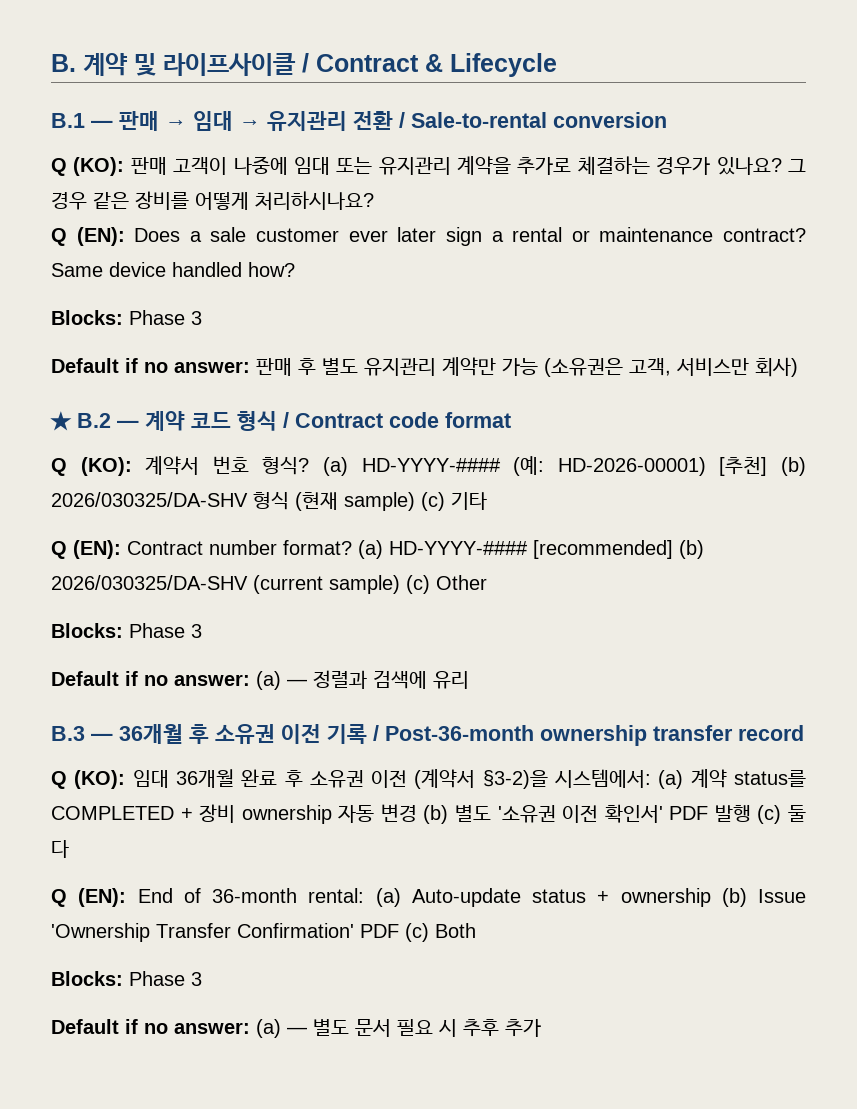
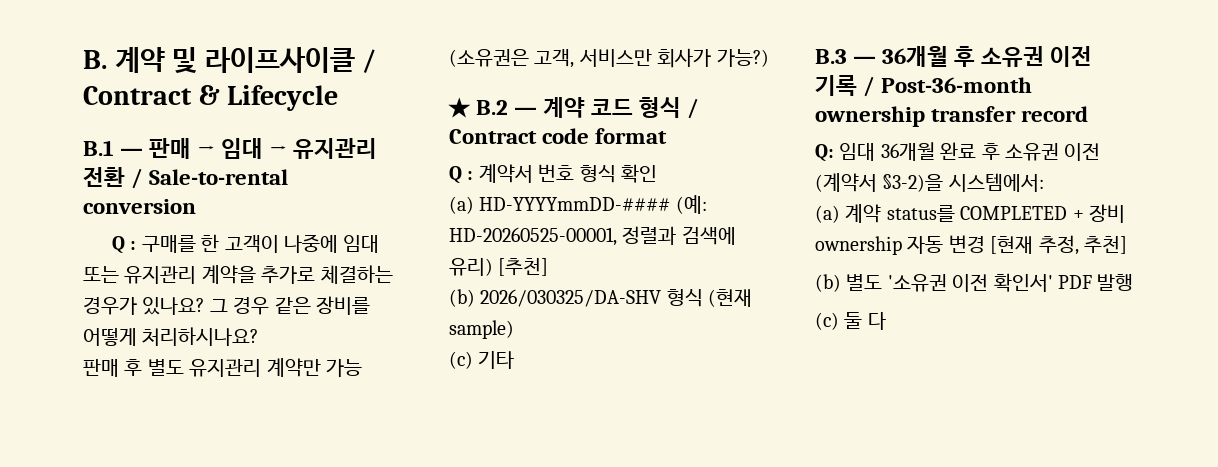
- Q (KO): 판매 고객이 나중에 임대 또는 유지관리 계약을 추가로 체결하는 경우가 있나요?
+ Q : 구매를 한 고객이 나중에 임대 또는 유지관리 계약을 추가로 체결하는 경우가 있나요?
- Q (EN): Does a sale customer ever later sign a rental or maintenance contract? Same device handled how?
- Blocks: Phase 3
- Default if no answer: 판매 후 별도 유지관리 계약만 가능 (소유권은 고객, 서비스만 회사)
+ 판매 후 별도 유지관리 계약만 가능 (소유권은 고객, 서비스만 회사가 가능?)
- Q (KO): 계약서 번호 형식? (a) HD-YYYY-#### (예: HD-2026-00001) [추천] (b) 2026/030325/DA-SHV 형식 (현재 sample) (c) 기타
+ Q : 계약서 번호 형식 확인
+ (a) HD-YYYYmmDD-#### (예: HD-20260525-00001, 정렬과 검색에 유리) [추천]
+ (b) 2026/030325/DA-SHV 형식 (현재 sample)
+ (c) 기타
- Q (EN): Contract number format? (a) HD-YYYY-#### [recommended] (b) 2026/030325/DA-SHV (current sample) (c) Other
- Blocks: Phase 3
- Default if no answer: (a) — 정렬과 검색에 유리
- Q (KO): 임대 36개월 완료 후 소유권 이전 (계약서 §3-2)을 시스템에서: (a) 계약 status를 COMPLETED + 장비 ownership 자동 변경 (b) 별도 '소유권 이전 확인서' PDF 발행 (c) 둘 다
+ Q: 임대 36개월 완료 후 소유권 이전 (계약서 §3-2)을 시스템에서:
+ (a) 계약 status를 COMPLETED + 장비 ownership 자동 변경 [현재 추정, 추천]
+ (b) 별도 '소유권 이전 확인서' PDF 발행
+ (c) 둘 다
- Q (EN): End of 36-month rental: (a) Auto-update status + ownership (b) Issue 'Ownership Transfer Confirmation' PDF (c) Both
- Blocks: Phase 3
- Default if no answer: (a) — 별도 문서 필요 시 추후 추가

